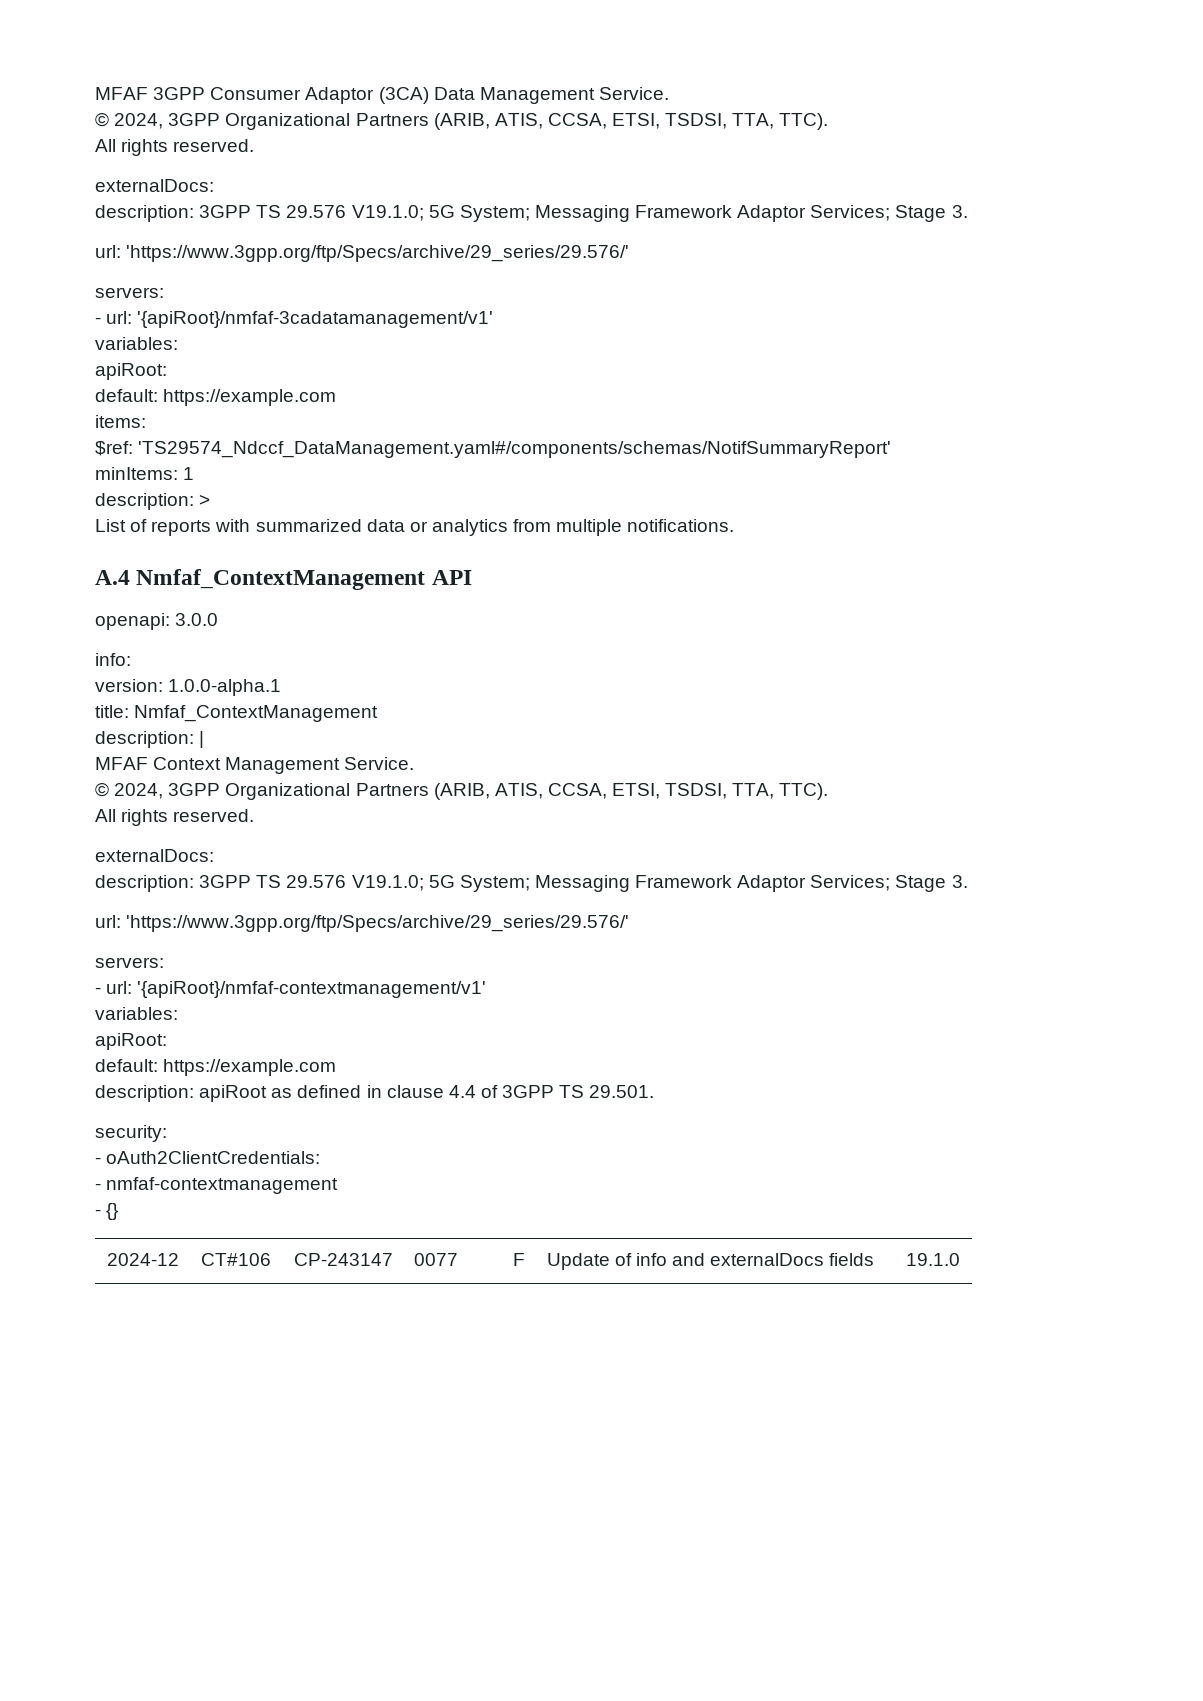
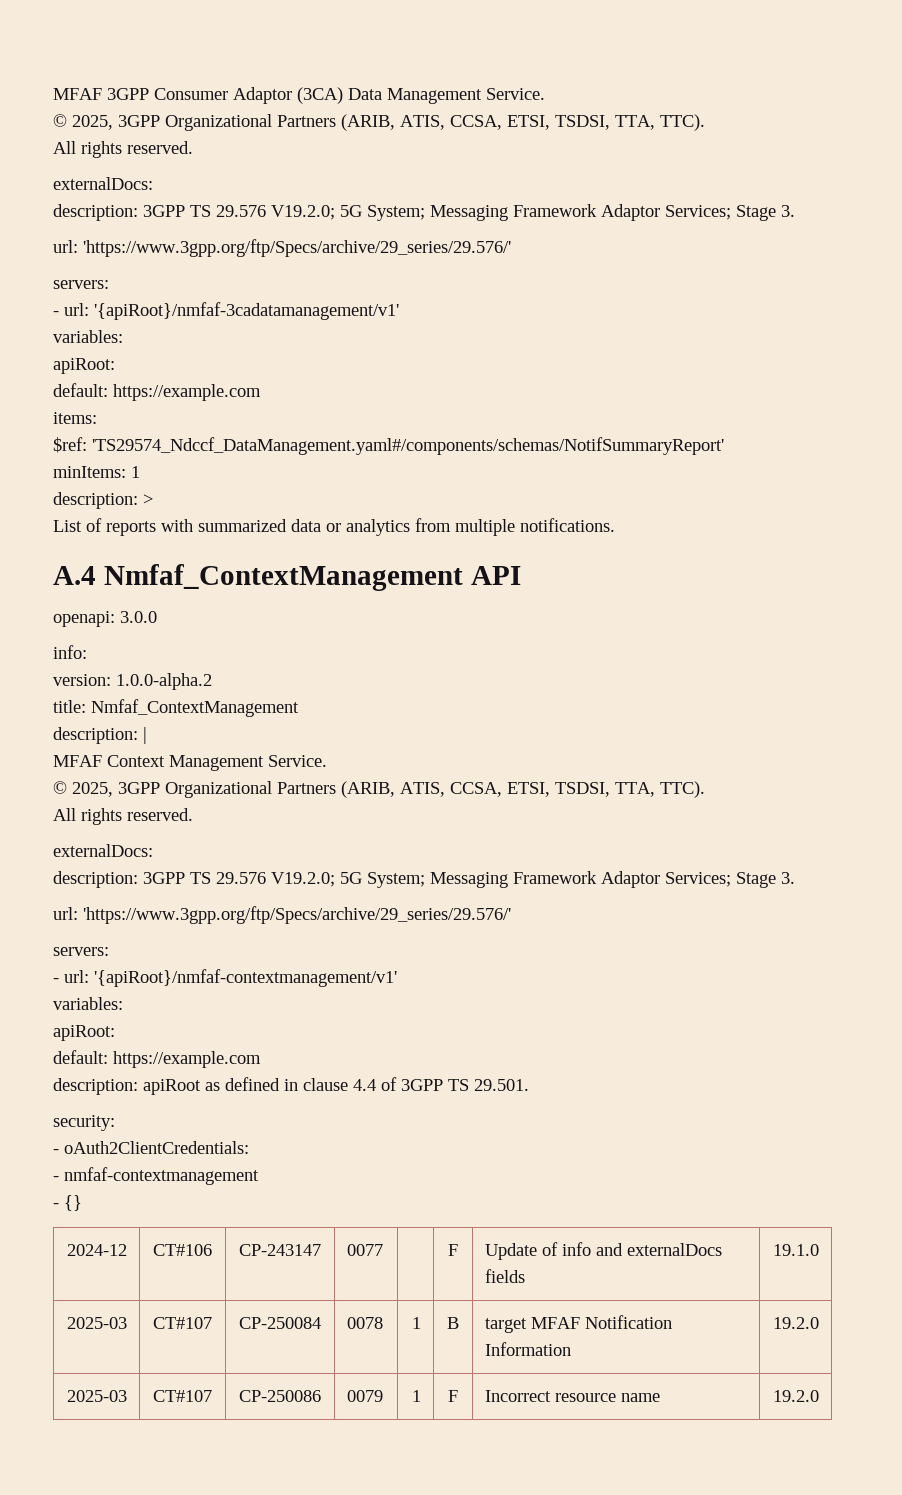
  MFAF 3GPP Consumer Adaptor (3CA) Data Management Service.
- © 2024, 3GPP Organizational Partners (ARIB, ATIS, CCSA, ETSI, TSDSI, TTA, TTC).
+ © 2025, 3GPP Organizational Partners (ARIB, ATIS, CCSA, ETSI, TSDSI, TTA, TTC).
  All rights reserved.
  externalDocs:
- description: 3GPP TS 29.576 V19.1.0; 5G System; Messaging Framework Adaptor Services; Stage 3.
+ description: 3GPP TS 29.576 V19.2.0; 5G System; Messaging Framework Adaptor Services; Stage 3.
- version: 1.0.0-alpha.1
+ version: 1.0.0-alpha.2
  MFAF Context Management Service.
- © 2024, 3GPP Organizational Partners (ARIB, ATIS, CCSA, ETSI, TSDSI, TTA, TTC).
+ © 2025, 3GPP Organizational Partners (ARIB, ATIS, CCSA, ETSI, TSDSI, TTA, TTC).
  All rights reserved.
  externalDocs:
- description: 3GPP TS 29.576 V19.1.0; 5G System; Messaging Framework Adaptor Services; Stage 3.
+ description: 3GPP TS 29.576 V19.2.0; 5G System; Messaging Framework Adaptor Services; Stage 3.
+ 2025-03 | CT#107 | CP-250084 | 0078 | 1 | B | target MFAF Notification Information | 19.2.0
+ 2025-03 | CT#107 | CP-250086 | 0079 | 1 | F | Incorrect resource name | 19.2.0

